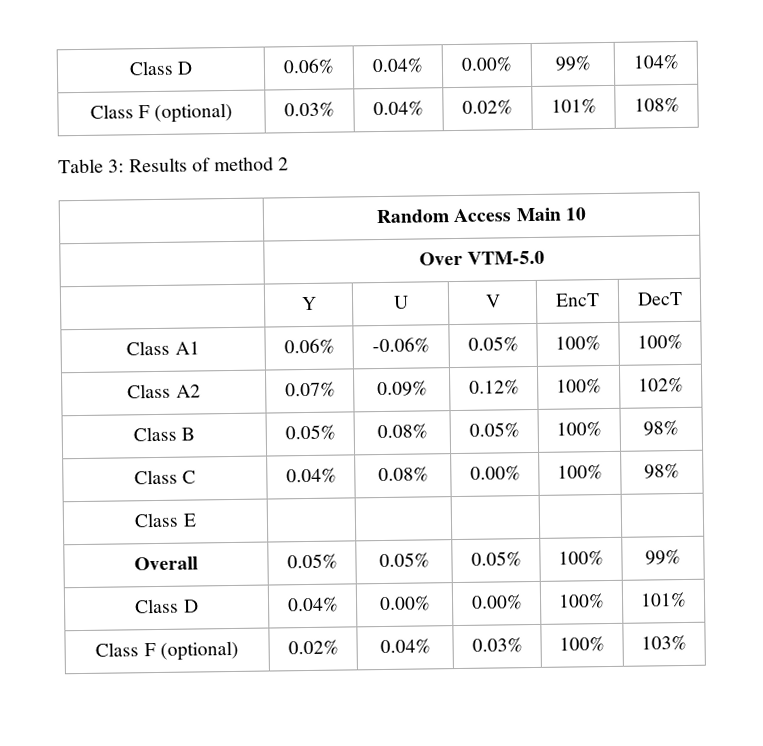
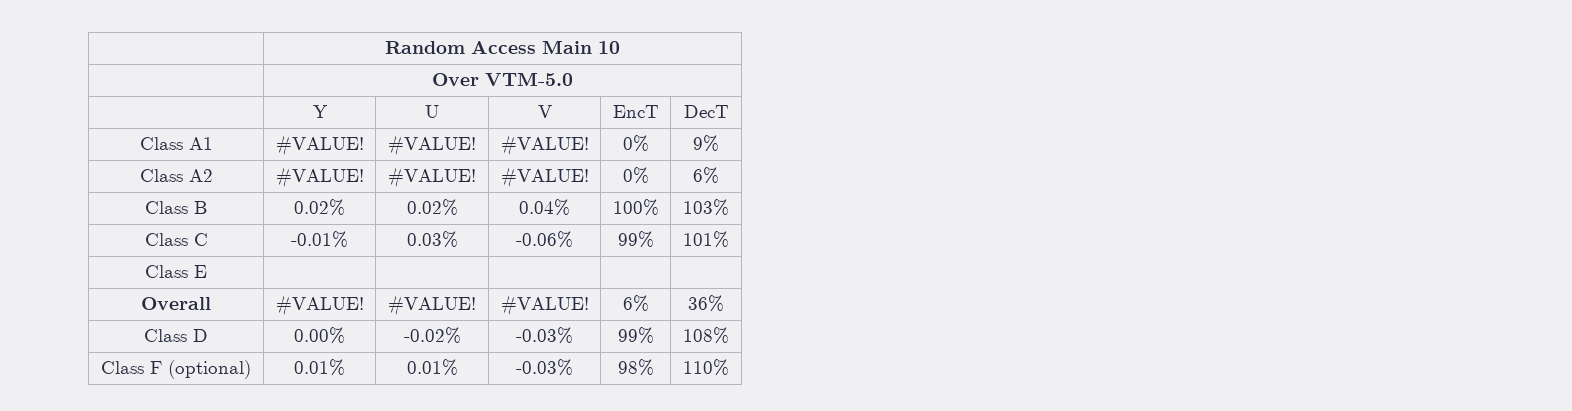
- Class D | 0.06% | 0.04% | 0.00% | 99% | 104%
- Class F (optional) | 0.03% | 0.04% | 0.02% | 101% | 108%
- Table 3: Results of method 2
- Class A1 | 0.06% | -0.06% | 0.05% | 100% | 100%
- Class A2 | 0.07% | 0.09% | 0.12% | 100% | 102%
+ Class A1 | #VALUE! | #VALUE! | #VALUE! | 0% | 9%
+ Class A2 | #VALUE! | #VALUE! | #VALUE! | 0% | 6%
- Class B | 0.05% | 0.08% | 0.05% | 100% | 98%
+ Class B | 0.02% | 0.02% | 0.04% | 100% | 103%
- Class C | 0.04% | 0.08% | 0.00% | 100% | 98%
+ Class C | -0.01% | 0.03% | -0.06% | 99% | 101%
  Class E | | | | |
- Overall | 0.05% | 0.05% | 0.05% | 100% | 99%
- Class D | 0.04% | 0.00% | 0.00% | 100% | 101%
- Class F (optional) | 0.02% | 0.04% | 0.03% | 100% | 103%
+ Overall | #VALUE! | #VALUE! | #VALUE! | 6% | 36%
+ Class D | 0.00% | -0.02% | -0.03% | 99% | 108%
+ Class F (optional) | 0.01% | 0.01% | -0.03% | 98% | 110%

